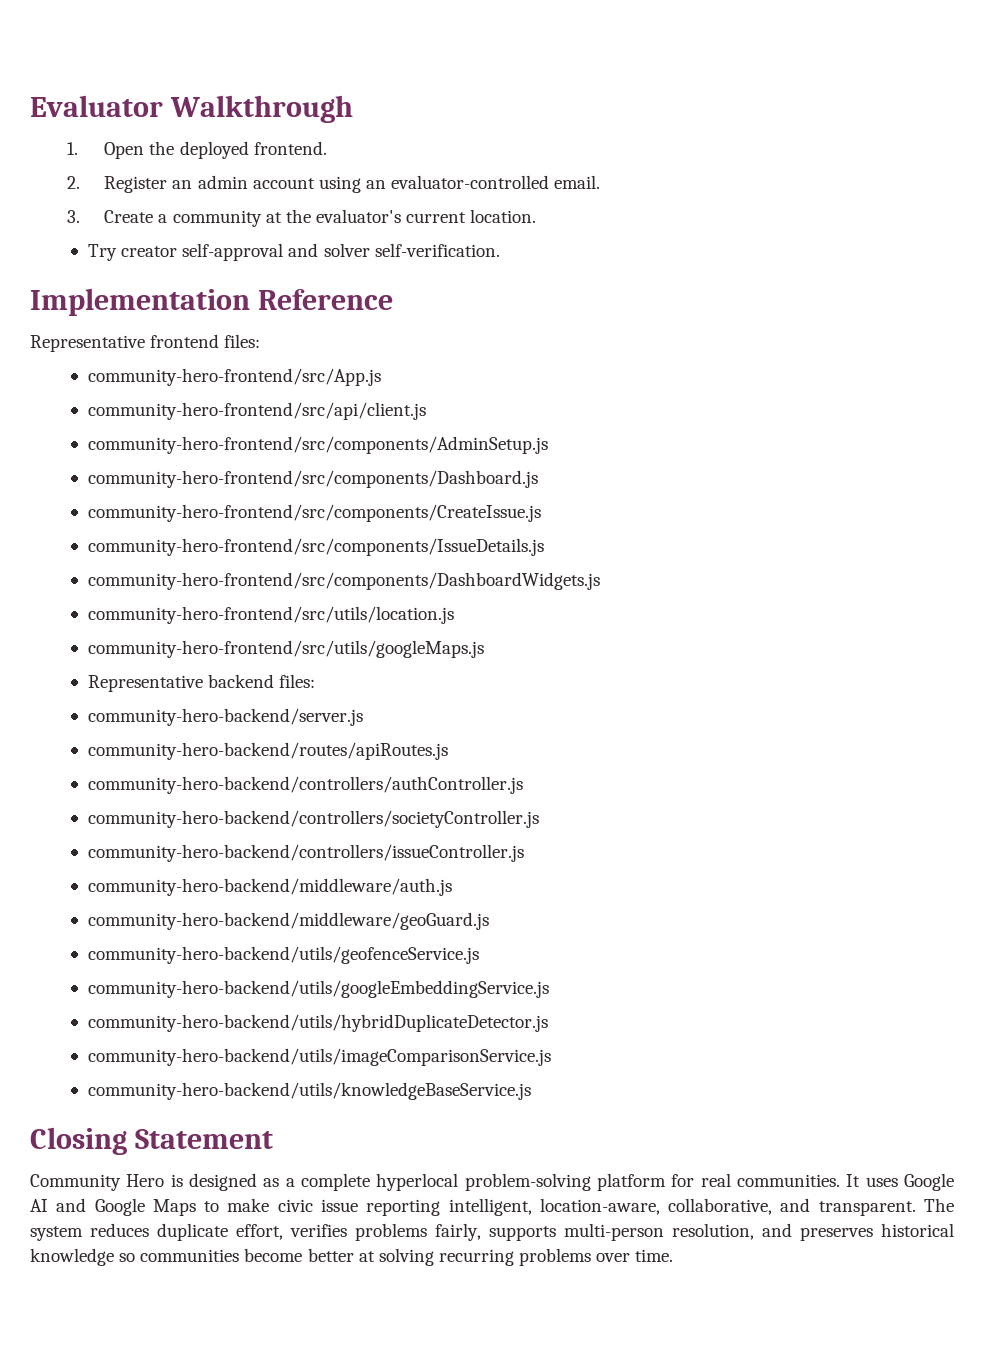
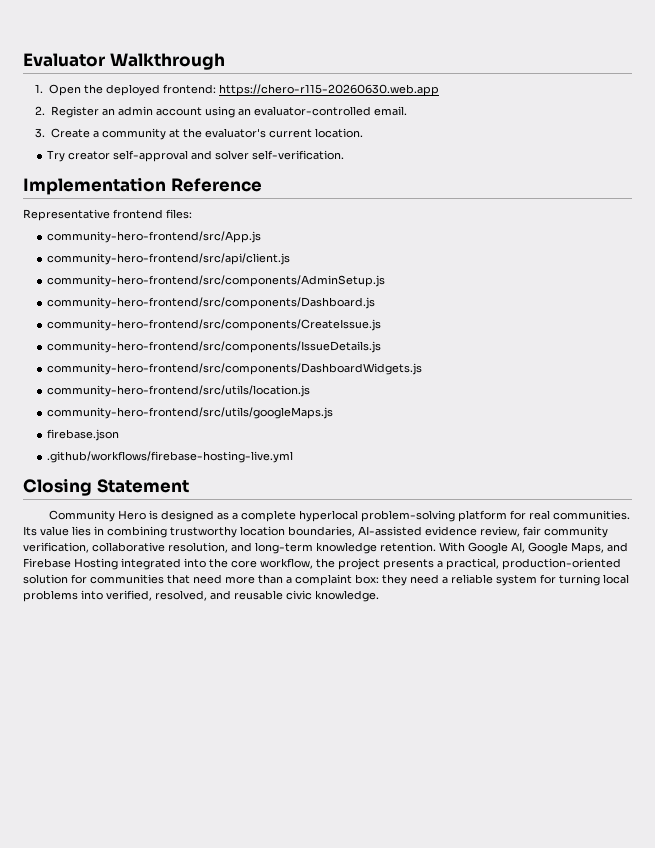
- 1. Open the deployed frontend.
+ 1. Open the deployed frontend: https://chero-r115-20260630.web.app
- Representative backend files:
- community-hero-backend/server.js
- community-hero-backend/routes/apiRoutes.js
- community-hero-backend/controllers/authController.js
- community-hero-backend/controllers/societyController.js
- community-hero-backend/controllers/issueController.js
- community-hero-backend/middleware/auth.js
- community-hero-backend/middleware/geoGuard.js
- community-hero-backend/utils/geofenceService.js
- community-hero-backend/utils/googleEmbeddingService.js
- community-hero-backend/utils/hybridDuplicateDetector.js
- community-hero-backend/utils/imageComparisonService.js
- community-hero-backend/utils/knowledgeBaseService.js
+ firebase.json
+ .github/workflows/firebase-hosting-live.yml
- It uses Google AI and Google Maps to make civic issue reporting intelligent, location-aware, collaborative, and transparent. The system reduces duplicate effort, verifies problems fairly, supports multi-person resolution, and preserves historical knowledge so communities become better at solving recurring problems over time.
+ Its value lies in combining trustworthy location boundaries, AI-assisted evidence review, fair community verification, collaborative resolution, and long-term knowledge retention. With Google AI, Google Maps, and Firebase Hosting integrated into the core workflow, the project presents a practical, production-oriented solution for communities that need more than a complaint box: they need a reliable system for turning local problems into verified, resolved, and reusable civic knowledge.

